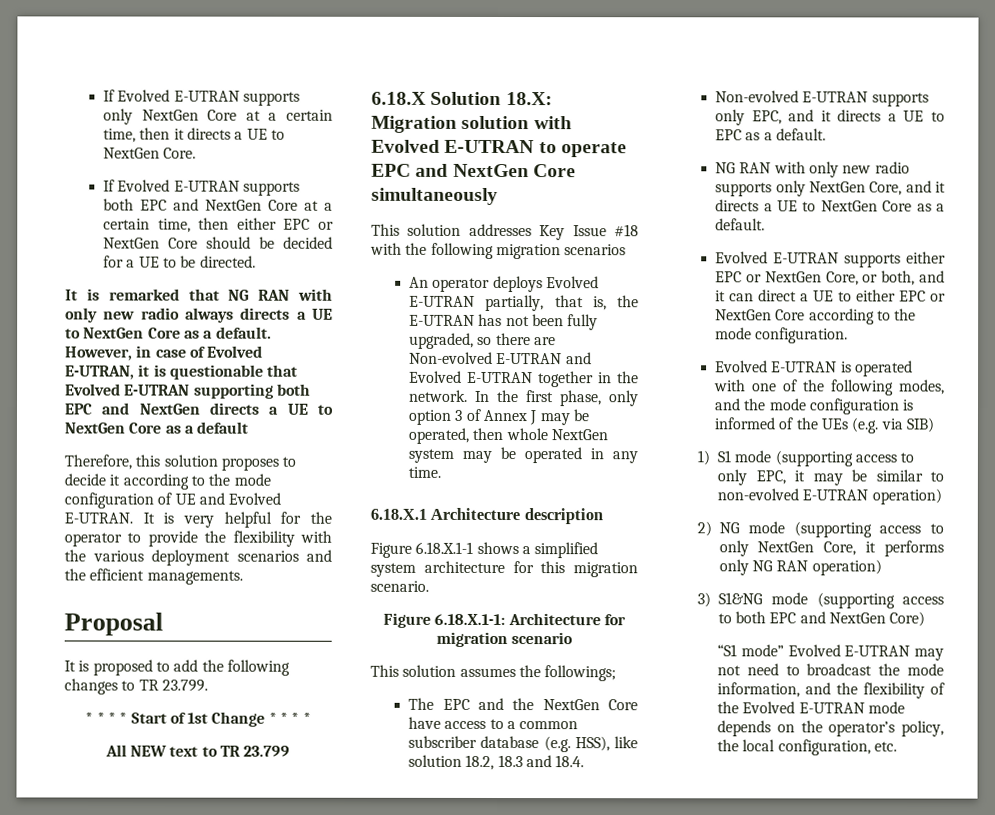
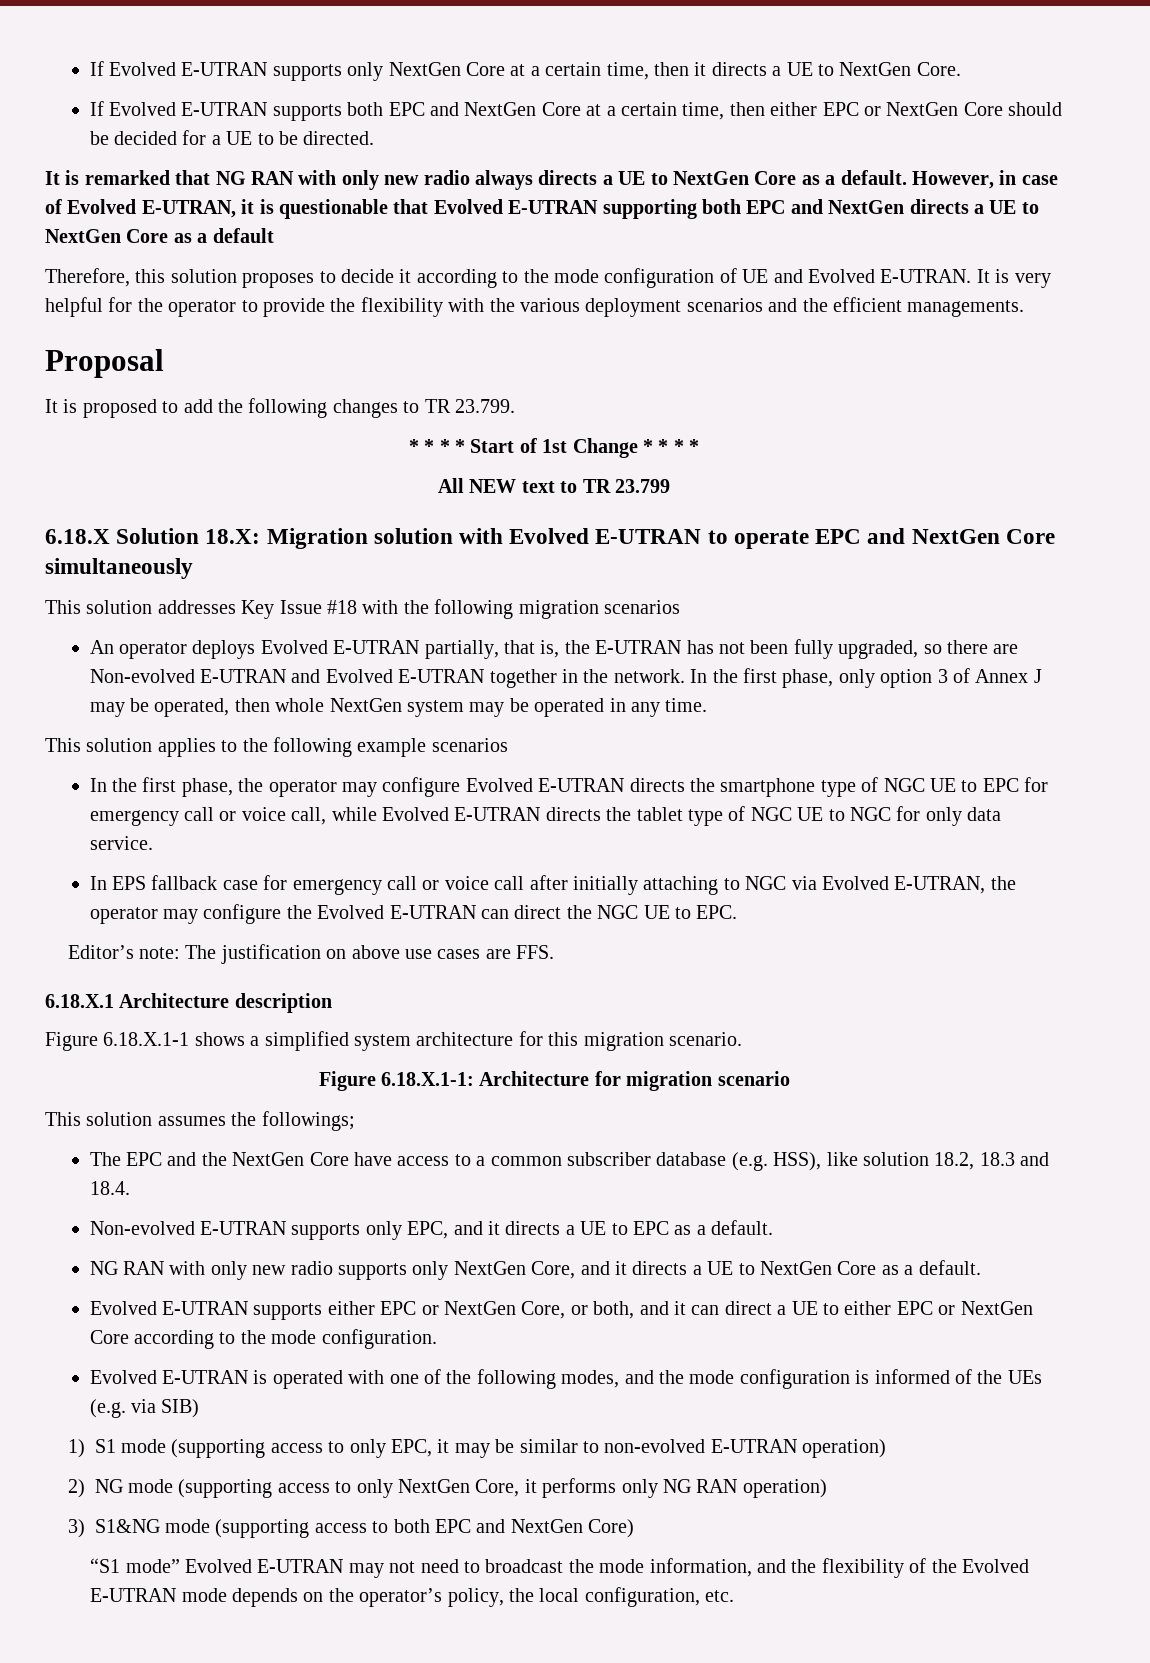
+ This solution applies to the following example scenarios
+ In the first phase, the operator may configure Evolved E-UTRAN directs the smartphone type of NGC UE to EPC for emergency call or voice call, while Evolved E-UTRAN directs the tablet type of NGC UE to NGC for only data service.
+ In EPS fallback case for emergency call or voice call after initially attaching to NGC via Evolved E-UTRAN, the operator may configure the Evolved E-UTRAN can direct the NGC UE to EPC.
+ Editor’s note: The justification on above use cases are FFS.

